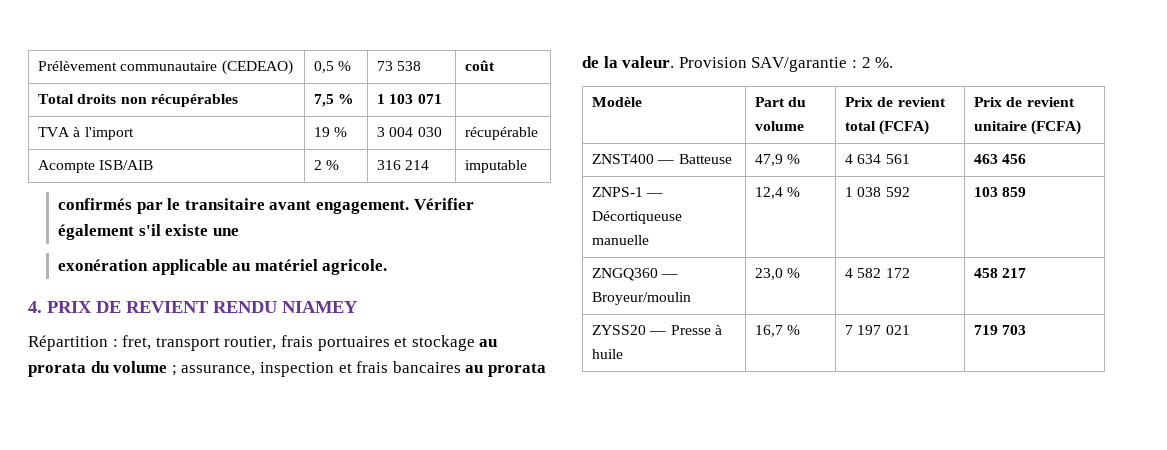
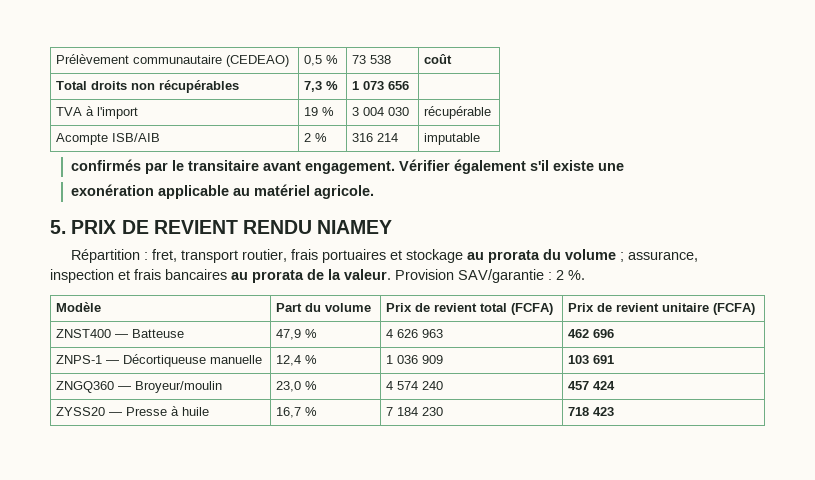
- Total droits non récupérables | 7,5 % | 1 103 071 |
+ Total droits non récupérables | 7,3 % | 1 073 656 |
- 4. PRIX DE REVIENT RENDU NIAMEY
+ 5. PRIX DE REVIENT RENDU NIAMEY
- ZNST400 — Batteuse | 47,9 % | 4 634 561 | 463 456
+ ZNST400 — Batteuse | 47,9 % | 4 626 963 | 462 696
- ZNPS-1 — Décortiqueuse manuelle | 12,4 % | 1 038 592 | 103 859
+ ZNPS-1 — Décortiqueuse manuelle | 12,4 % | 1 036 909 | 103 691
- ZNGQ360 — Broyeur/moulin | 23,0 % | 4 582 172 | 458 217
+ ZNGQ360 — Broyeur/moulin | 23,0 % | 4 574 240 | 457 424
- ZYSS20 — Presse à huile | 16,7 % | 7 197 021 | 719 703
+ ZYSS20 — Presse à huile | 16,7 % | 7 184 230 | 718 423

